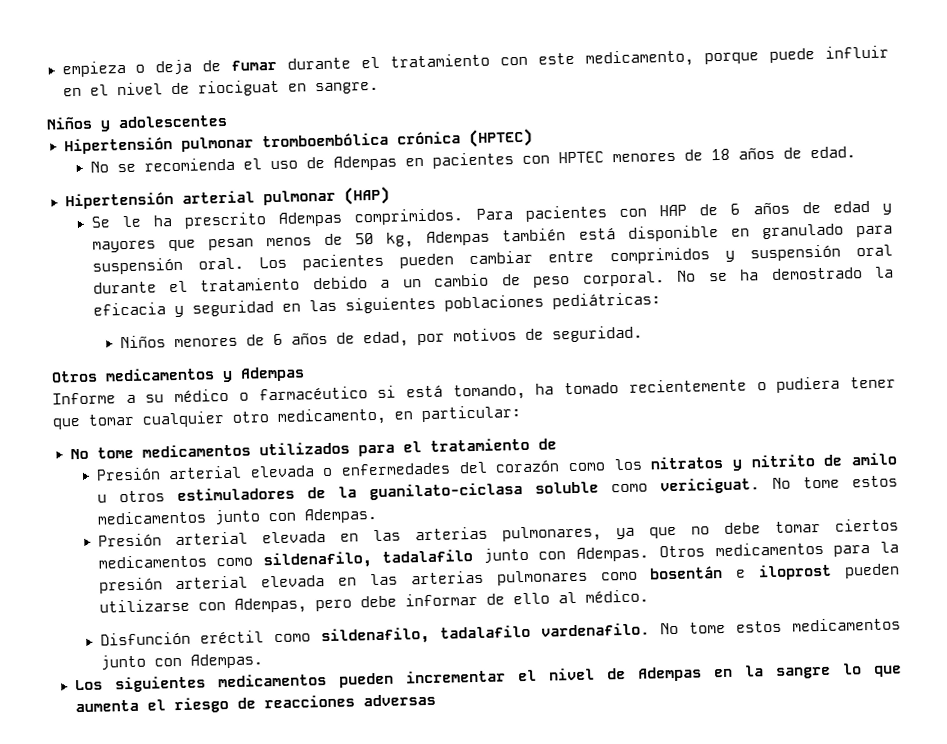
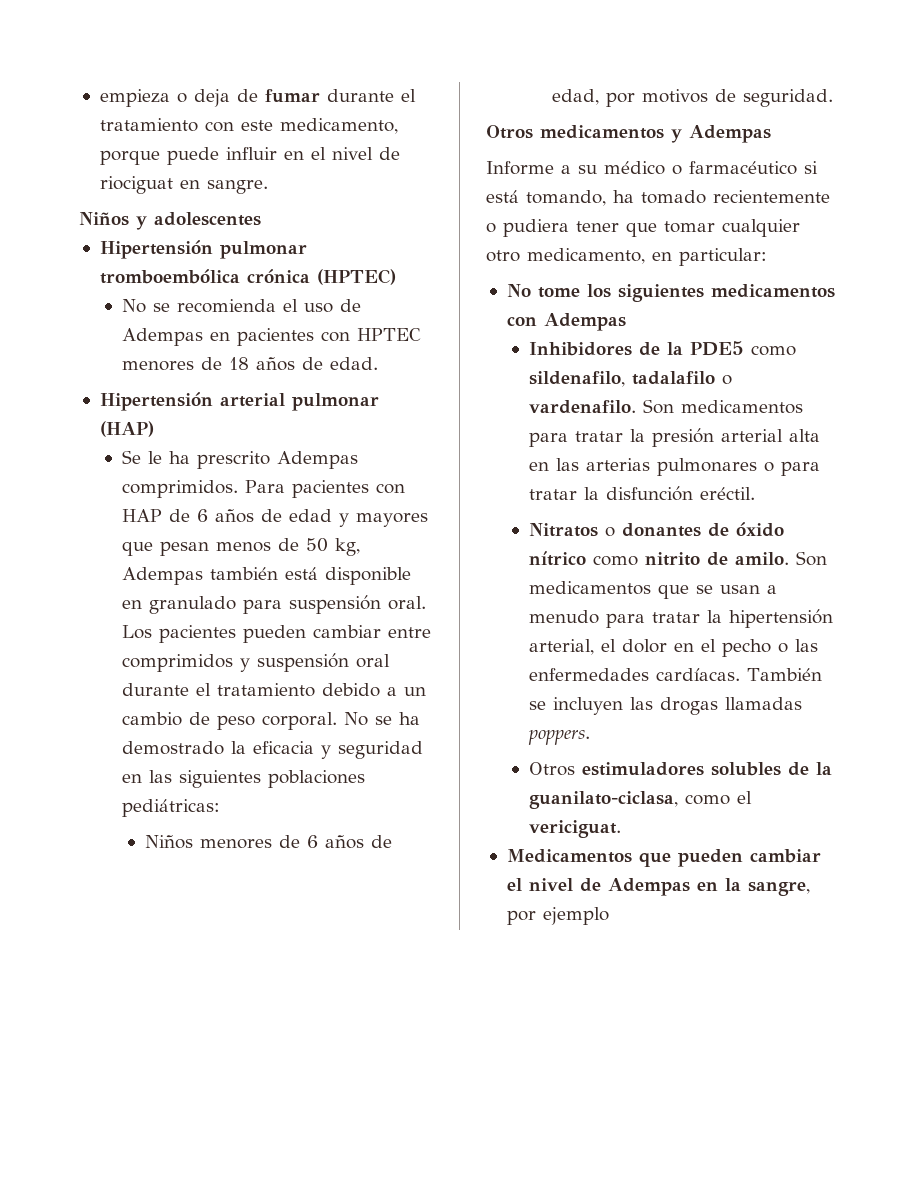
- No tome medicamentos utilizados para el tratamiento de
- Presión arterial elevada o enfermedades del corazón como los nitratos y nitrito de amilo u otros estimuladores de la guanilato-ciclasa soluble como vericiguat. No tome estos medicamentos junto con Adempas.
- Presión arterial elevada en las arterias pulmonares, ya que no debe tomar ciertos medicamentos como sildenafilo, tadalafilo junto con Adempas. Otros medicamentos para la presión arterial elevada en las arterias pulmonares como bosentán e iloprost pueden utilizarse con Adempas, pero debe informar de ello al médico.
- Disfunción eréctil como sildenafilo, tadalafilo vardenafilo. No tome estos medicamentos junto con Adempas.
- Los siguientes medicamentos pueden incrementar el nivel de Adempas en la sangre lo que aumenta el riesgo de reacciones adversas
+ No tome los siguientes medicamentos con Adempas
+ Inhibidores de la PDE5 como sildenafilo, tadalafilo o vardenafilo. Son medicamentos para tratar la presión arterial alta en las arterias pulmonares o para tratar la disfunción eréctil.
+ Nitratos o donantes de óxido nítrico como nitrito de amilo. Son medicamentos que se usan a menudo para tratar la hipertensión arterial, el dolor en el pecho o las enfermedades cardíacas. También se incluyen las drogas llamadas poppers.
+ Otros estimuladores solubles de la guanilato-ciclasa, como el vericiguat.
+ Medicamentos que pueden cambiar el nivel de Adempas en la sangre, por ejemplo

